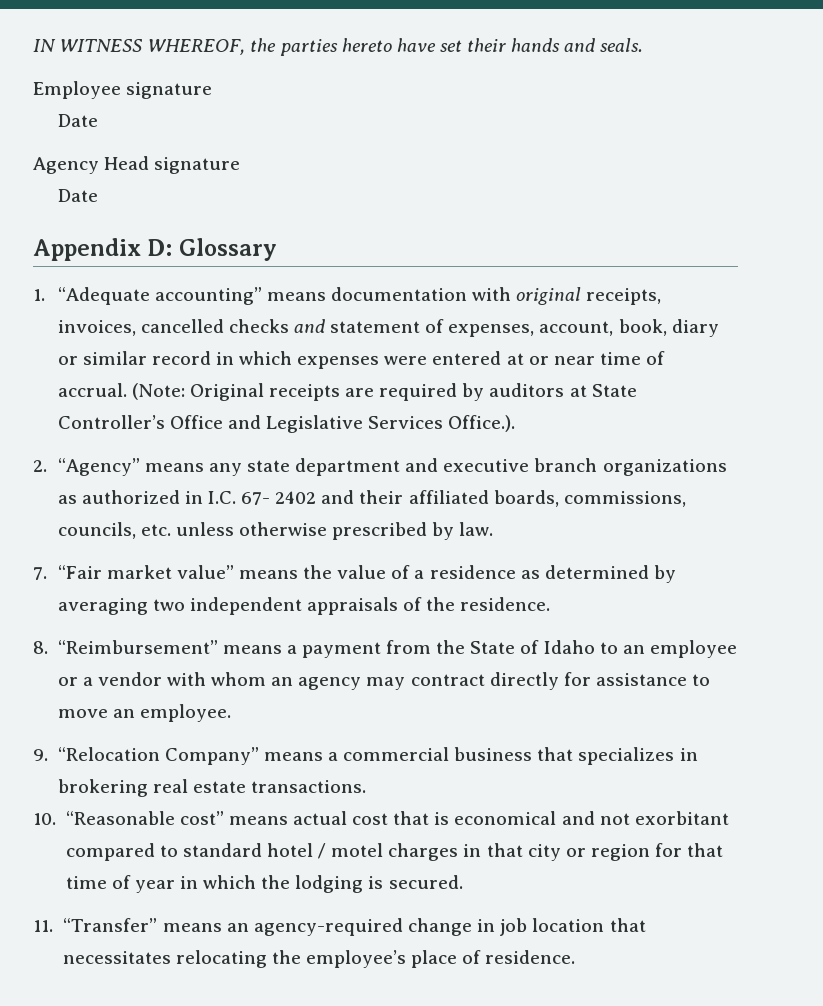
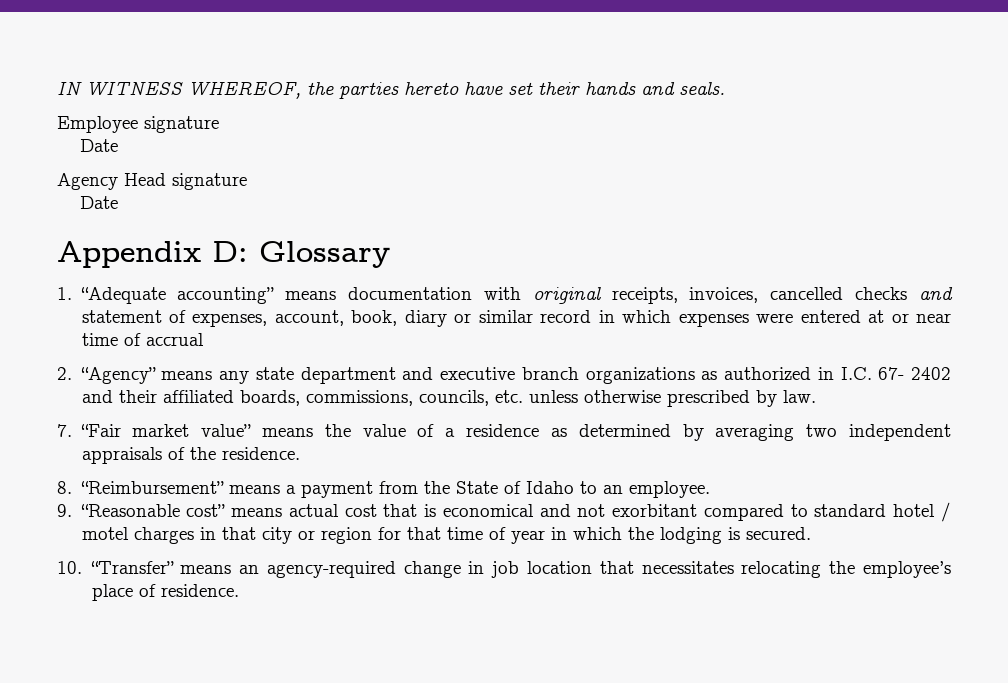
- 1. “Adequate accounting” means documentation with original receipts, invoices, cancelled checks and statement of expenses, account, book, diary or similar record in which expenses were entered at or near time of accrual. (Note: Original receipts are required by auditors at State Controller’s Office and Legislative Services Office.).
+ 1. “Adequate accounting” means documentation with original receipts, invoices, cancelled checks and statement of expenses, account, book, diary or similar record in which expenses were entered at or near time of accrual
- 8. “Reimbursement” means a payment from the State of Idaho to an employee or a vendor with whom an agency may contract directly for assistance to move an employee.
- 9. “Relocation Company” means a commercial business that specializes in brokering real estate transactions.
- 10. “Reasonable cost” means actual cost that is economical and not exorbitant compared to standard hotel / motel charges in that city or region for that time of year in which the lodging is secured.
+ 8. “Reimbursement” means a payment from the State of Idaho to an employee.
+ 9. “Reasonable cost” means actual cost that is economical and not exorbitant compared to standard hotel / motel charges in that city or region for that time of year in which the lodging is secured.
- 11. “Transfer” means an agency-required change in job location that necessitates relocating the employee’s place of residence.
+ 10. “Transfer” means an agency-required change in job location that necessitates relocating the employee’s place of residence.

